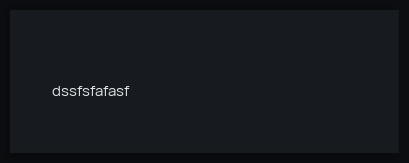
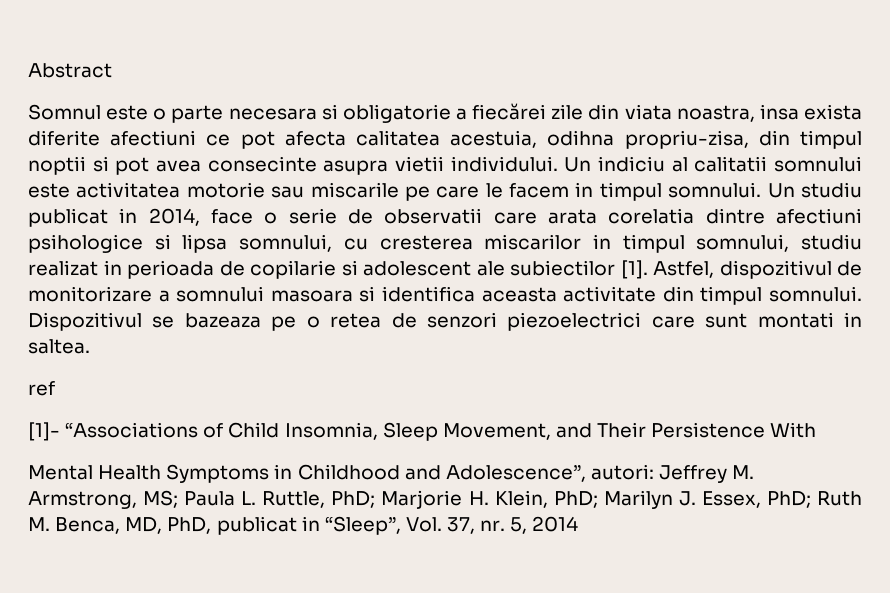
- dssfsfafasf
+ Abstract
+ Somnul este o parte necesara si obligatorie a fiecărei zile din viata noastra, insa exista diferite afectiuni ce pot afecta calitatea acestuia, odihna propriu-zisa, din timpul noptii si pot avea consecinte asupra vietii individului. Un indiciu al calitatii somnului este activitatea motorie sau miscarile pe care le facem in timpul somnului. Un studiu publicat in 2014, face o serie de observatii care arata corelatia dintre afectiuni psihologice si lipsa somnului, cu cresterea miscarilor in timpul somnului, studiu realizat in perioada de copilarie si adolescent ale subiectilor [1]. Astfel, dispozitivul de monitorizare a somnului masoara si identifica aceasta activitate din timpul somnului. Dispozitivul se bazeaza pe o retea de senzori piezoelectrici care sunt montati in saltea.
+ ref
+ [1]- “Associations of Child Insomnia, Sleep Movement, and Their Persistence With
+ Mental Health Symptoms in Childhood and Adolescence”, autori: Jeffrey M. Armstrong, MS; Paula L. Ruttle, PhD; Marjorie H. Klein, PhD; Marilyn J. Essex, PhD; Ruth M. Benca, MD, PhD, publicat in “Sleep”, Vol. 37, nr. 5, 2014

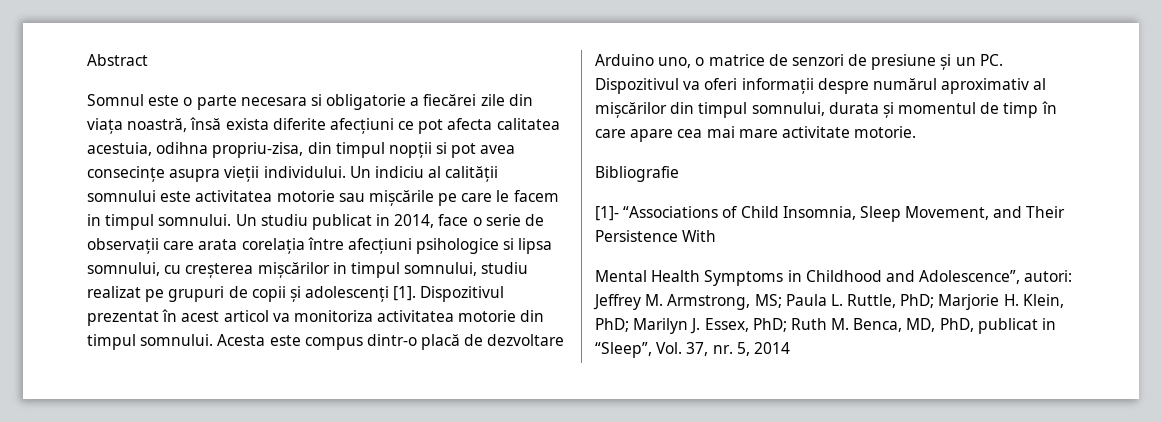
- Somnul este o parte necesara si obligatorie a fiecărei zile din viata noastra, insa exista diferite afectiuni ce pot afecta calitatea acestuia, odihna propriu-zisa, din timpul noptii si pot avea consecinte asupra vietii individului.
+ Somnul este o parte necesara si obligatorie a fiecărei zile din viața noastră, însă exista diferite afecțiuni ce pot afecta calitatea acestuia, odihna propriu-zisa, din timpul nopții si pot avea consecințe asupra vieții individului.
- Un indiciu al calitatii somnului este activitatea motorie sau miscarile pe care le facem in timpul somnului.
+ Un indiciu al calității somnului este activitatea motorie sau mișcările pe care le facem in timpul somnului.
- Un studiu publicat in 2014, face o serie de observatii care arata corelatia dintre afectiuni psihologice si lipsa somnului, cu cresterea miscarilor in timpul somnului, studiu realizat in perioada de copilarie si adolescent ale subiectilor [1]. Astfel, dispozitivul de monitorizare a somnului masoara si identifica aceasta activitate din timpul somnului. Dispozitivul se bazeaza pe o retea de senzori piezoelectrici care sunt montati in saltea.
- ref
+ Un studiu publicat in 2014, face o serie de observații care arata corelația între afecțiuni psihologice si lipsa somnului, cu creșterea mișcărilor in timpul somnului, studiu realizat pe grupuri de copii și adolescenți [1]. Dispozitivul prezentat în acest articol va monitoriza activitatea motorie din timpul somnului. Acesta este compus dintr-o placă de dezvoltare Arduino uno, o matrice de senzori de presiune și un PC. Dispozitivul va oferi informații despre numărul aproximativ al mișcărilor din timpul somnului, durata și momentul de timp în care apare cea mai mare activitate motorie.
+ Bibliografie

